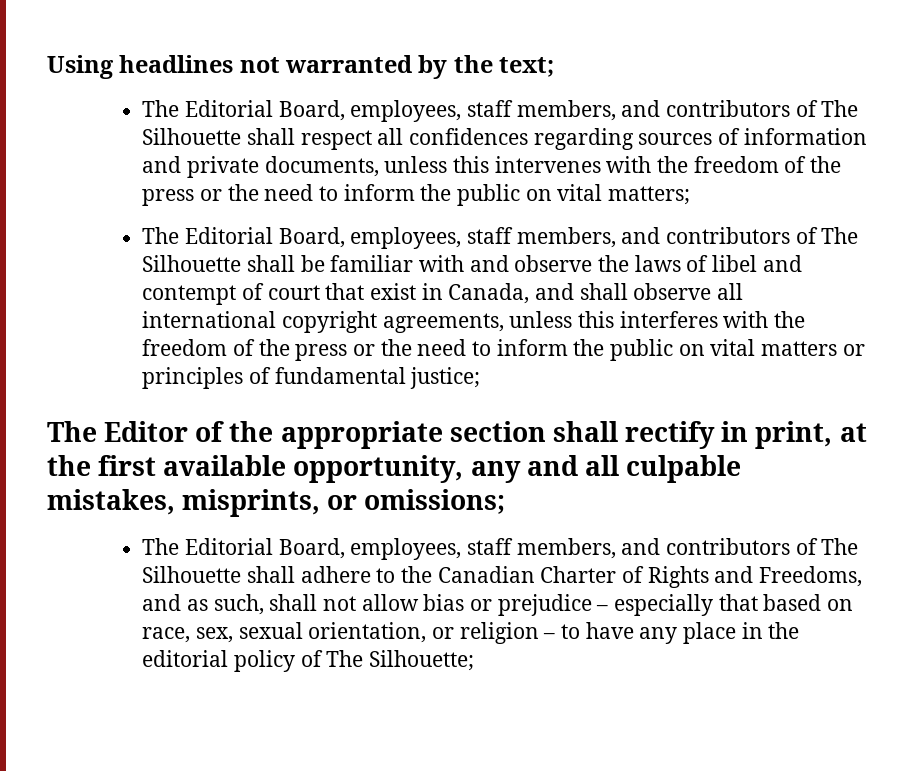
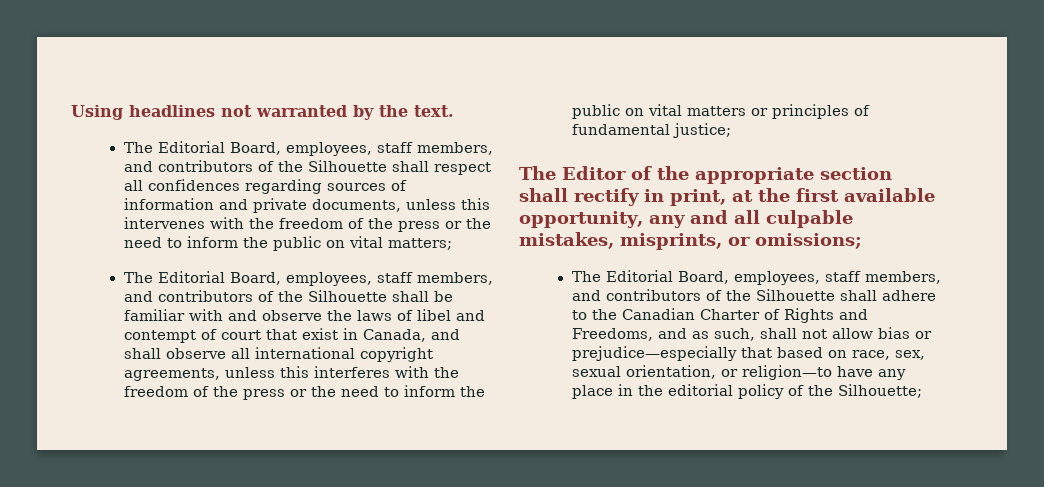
- Using headlines not warranted by the text;
- The Editorial Board, employees, staff members, and contributors of The Silhouette shall respect all confidences regarding sources of information and private documents, unless this intervenes with the freedom of the press or the need to inform the public on vital matters;
+ Using headlines not warranted by the text.
+ The Editorial Board, employees, staff members, and contributors of the Silhouette shall respect all confidences regarding sources of information and private documents, unless this intervenes with the freedom of the press or the need to inform the public on vital matters;
- The Editorial Board, employees, staff members, and contributors of The Silhouette shall be familiar with and observe the laws of libel and contempt of court that exist in Canada, and shall observe all international copyright agreements, unless this interferes with the freedom of the press or the need to inform the public on vital matters or principles of fundamental justice;
+ The Editorial Board, employees, staff members, and contributors of the Silhouette shall be familiar with and observe the laws of libel and contempt of court that exist in Canada, and shall observe all international copyright agreements, unless this interferes with the freedom of the press or the need to inform the public on vital matters or principles of fundamental justice;
- The Editorial Board, employees, staff members, and contributors of The Silhouette shall adhere to the Canadian Charter of Rights and Freedoms, and as such, shall not allow bias or prejudice – especially that based on race, sex, sexual orientation, or religion – to have any place in the editorial policy of The Silhouette;
+ The Editorial Board, employees, staff members, and contributors of the Silhouette shall adhere to the Canadian Charter of Rights and Freedoms, and as such, shall not allow bias or prejudice—especially that based on race, sex, sexual orientation, or religion—to have any place in the editorial policy of the Silhouette;

